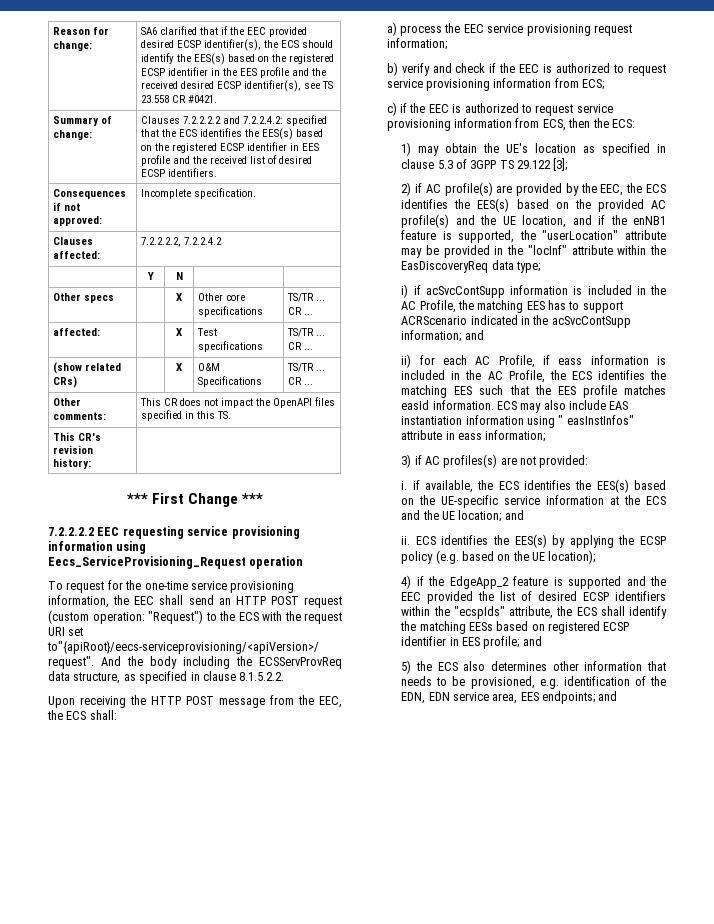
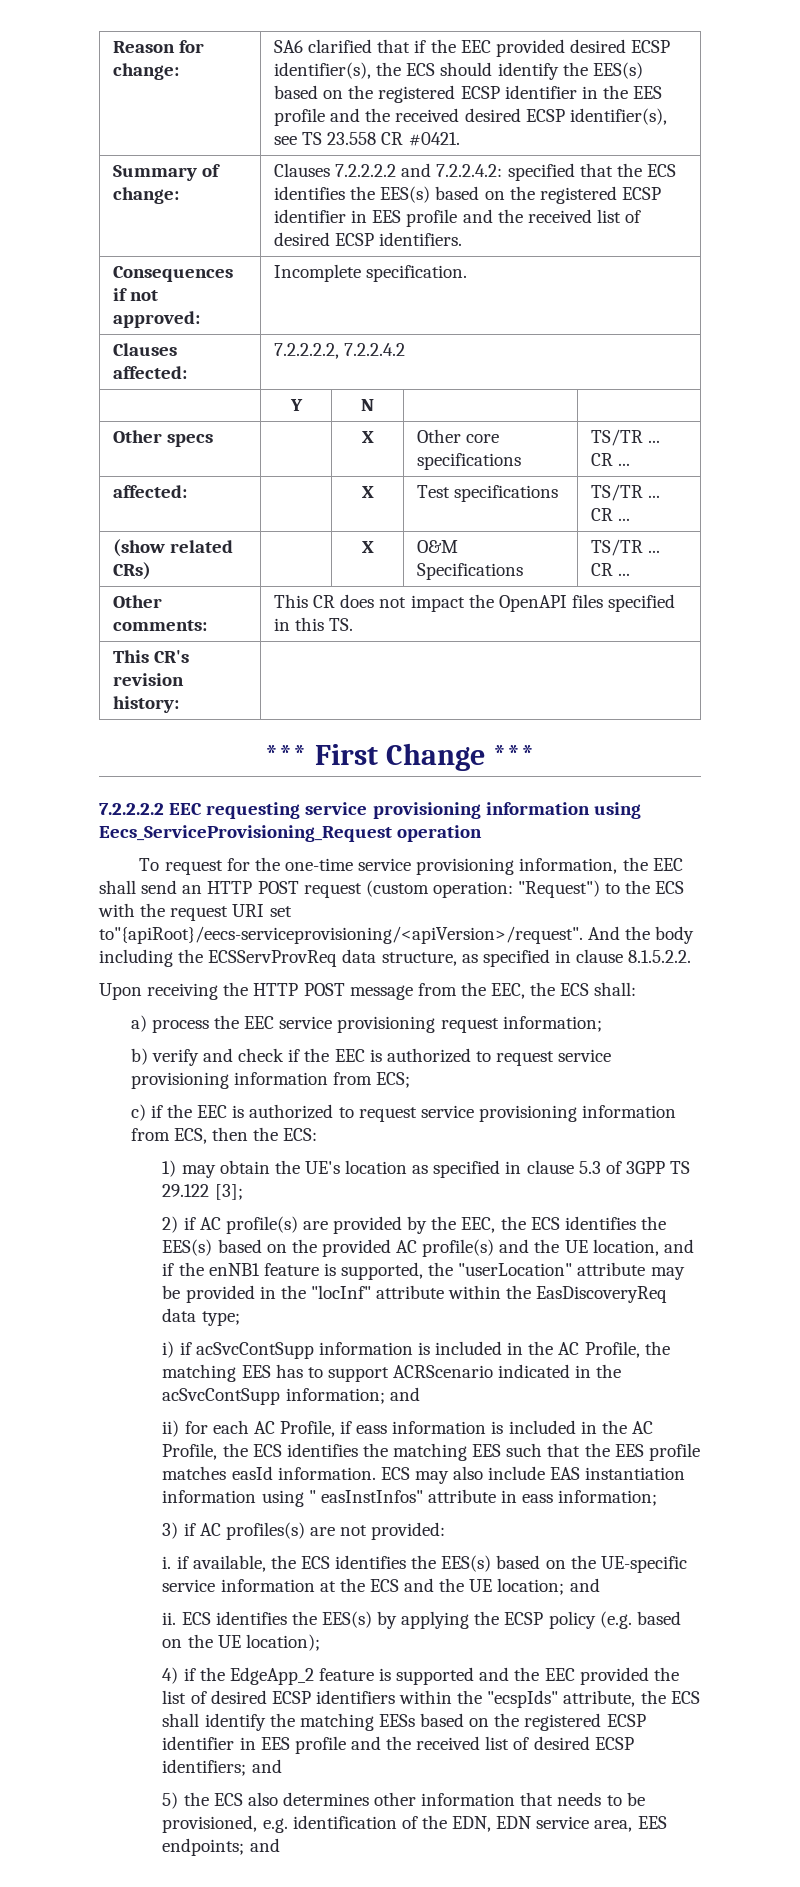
- 4) if the EdgeApp_2 feature is supported and the EEC provided the list of desired ECSP identifiers within the "ecspIds" attribute, the ECS shall identify the matching EESs based on registered ECSP identifier in EES profile; and
+ 4) if the EdgeApp_2 feature is supported and the EEC provided the list of desired ECSP identifiers within the "ecspIds" attribute, the ECS shall identify the matching EESs based on the registered ECSP identifier in EES profile and the received list of desired ECSP identifiers; and

